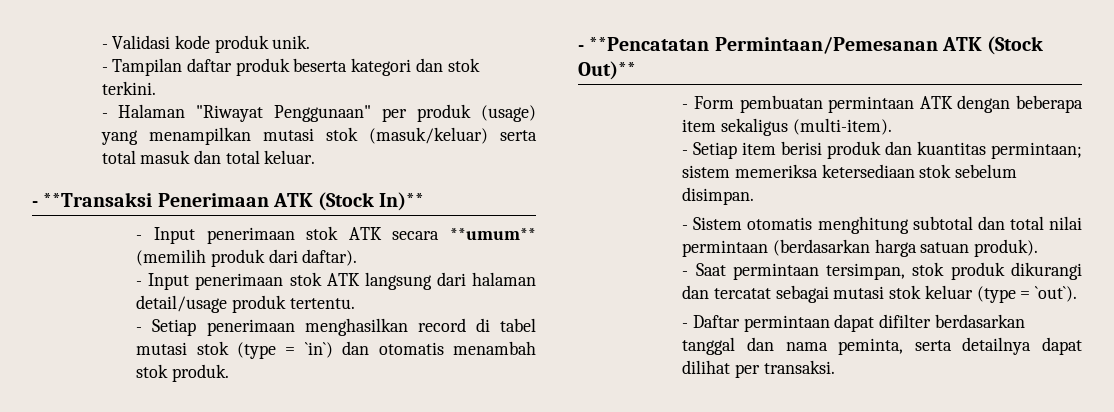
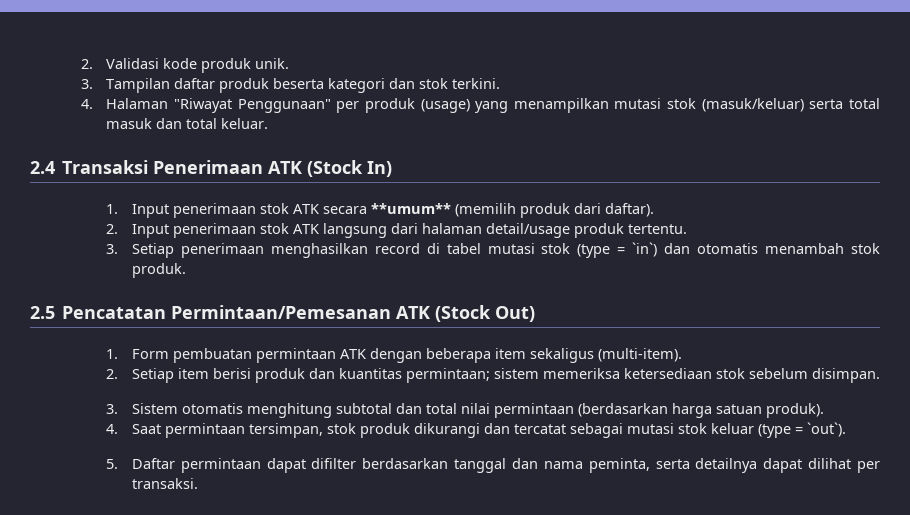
- - Validasi kode produk unik.
+ 2. Validasi kode produk unik.
- - Tampilan daftar produk beserta kategori dan stok terkini.
+ 3. Tampilan daftar produk beserta kategori dan stok terkini.
- - Halaman "Riwayat Penggunaan" per produk (usage) yang menampilkan mutasi stok (masuk/keluar) serta total masuk dan total keluar.
+ 4. Halaman "Riwayat Penggunaan" per produk (usage) yang menampilkan mutasi stok (masuk/keluar) serta total masuk dan total keluar.
- - **Transaksi Penerimaan ATK (Stock In)**
- - Input penerimaan stok ATK secara **umum** (memilih produk dari daftar).
+ 2.4 Transaksi Penerimaan ATK (Stock In)
+ 1. Input penerimaan stok ATK secara **umum** (memilih produk dari daftar).
- - Input penerimaan stok ATK langsung dari halaman detail/usage produk tertentu.
+ 2. Input penerimaan stok ATK langsung dari halaman detail/usage produk tertentu.
- - Setiap penerimaan menghasilkan record di tabel mutasi stok (type = `in`) dan otomatis menambah stok produk.
+ 3. Setiap penerimaan menghasilkan record di tabel mutasi stok (type = `in`) dan otomatis menambah stok produk.
- - **Pencatatan Permintaan/Pemesanan ATK (Stock Out)**
- - Form pembuatan permintaan ATK dengan beberapa item sekaligus (multi-item).
+ 2.5 Pencatatan Permintaan/Pemesanan ATK (Stock Out)
+ 1. Form pembuatan permintaan ATK dengan beberapa item sekaligus (multi-item).
- - Setiap item berisi produk dan kuantitas permintaan; sistem memeriksa ketersediaan stok sebelum disimpan.
+ 2. Setiap item berisi produk dan kuantitas permintaan; sistem memeriksa ketersediaan stok sebelum disimpan.
- - Sistem otomatis menghitung subtotal dan total nilai permintaan (berdasarkan harga satuan produk).
+ 3. Sistem otomatis menghitung subtotal dan total nilai permintaan (berdasarkan harga satuan produk).
- - Saat permintaan tersimpan, stok produk dikurangi dan tercatat sebagai mutasi stok keluar (type = `out`).
+ 4. Saat permintaan tersimpan, stok produk dikurangi dan tercatat sebagai mutasi stok keluar (type = `out`).
- - Daftar permintaan dapat difilter berdasarkan tanggal dan nama peminta, serta detailnya dapat dilihat per transaksi.
+ 5. Daftar permintaan dapat difilter berdasarkan tanggal dan nama peminta, serta detailnya dapat dilihat per transaksi.

